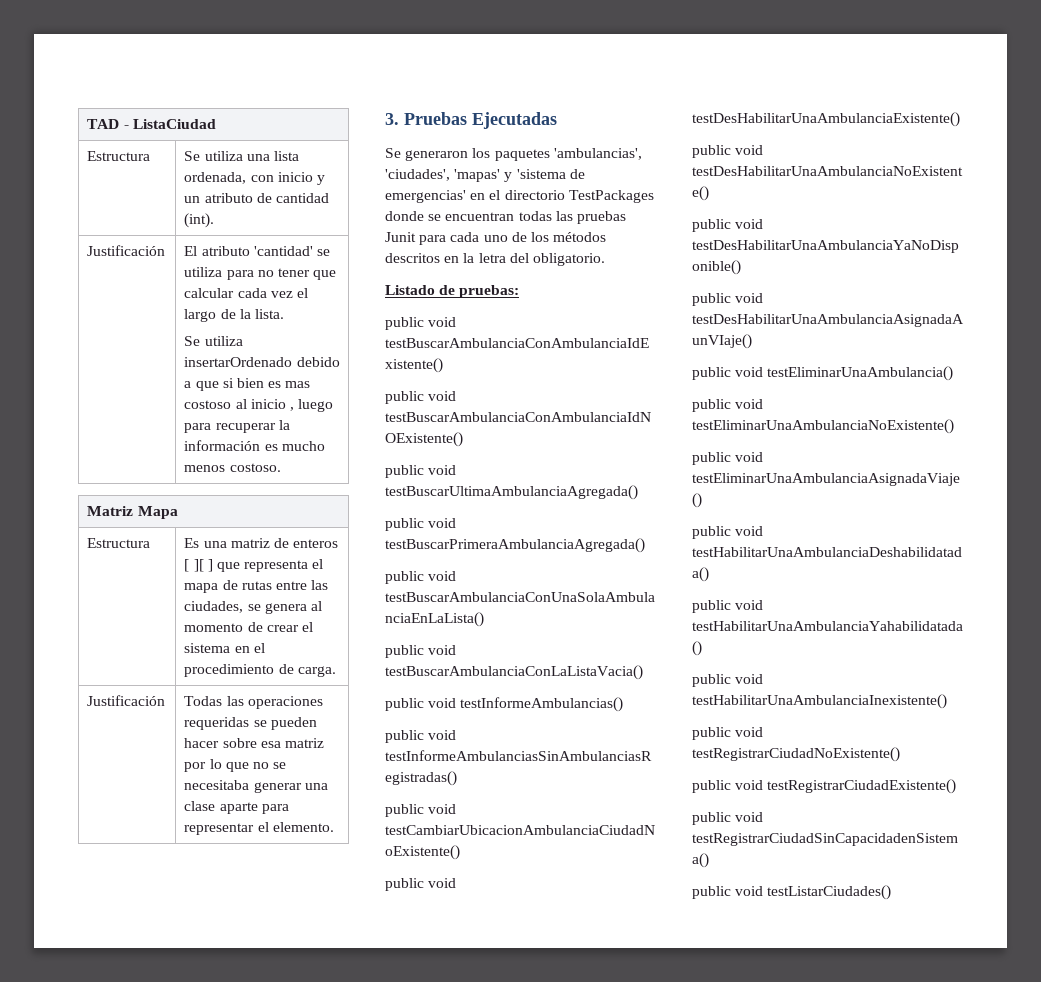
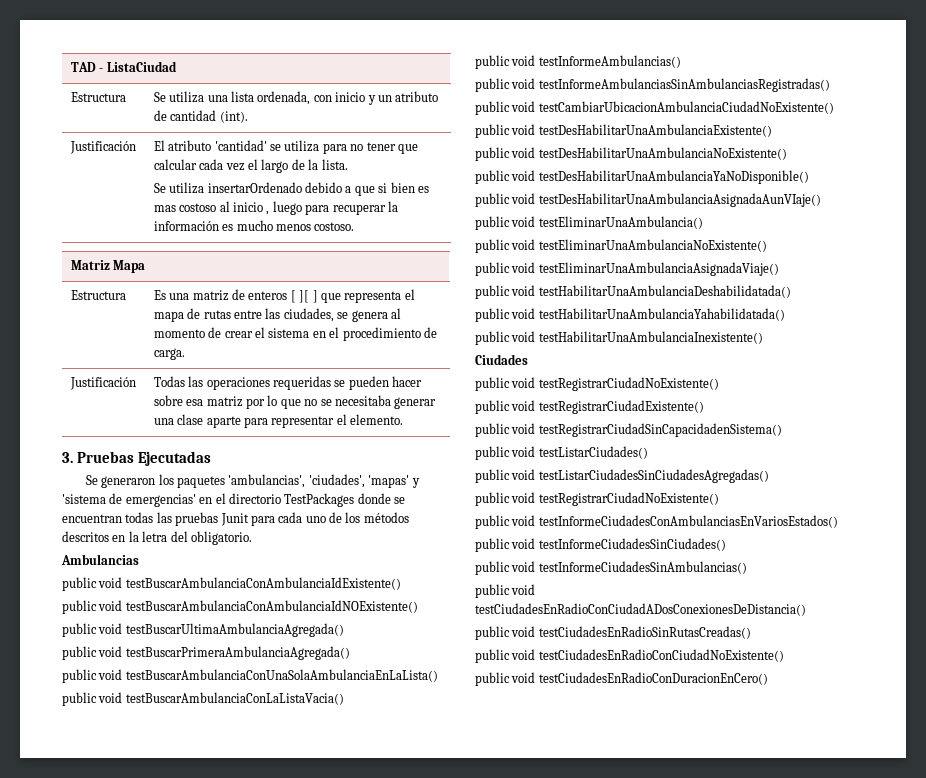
- Listado de pruebas:
+ Ambulancias
+ Ciudades
+ public void testListarCiudadesSinCiudadesAgregadas()
+ public void testRegistrarCiudadNoExistente()
+ public void testInformeCiudadesConAmbulanciasEnVariosEstados()
+ public void testInformeCiudadesSinCiudades()
+ public void testInformeCiudadesSinAmbulancias()
+ public void testCiudadesEnRadioConCiudadADosConexionesDeDistancia()
+ public void testCiudadesEnRadioSinRutasCreadas()
+ public void testCiudadesEnRadioConCiudadNoExistente()
+ public void testCiudadesEnRadioConDuracionEnCero()

